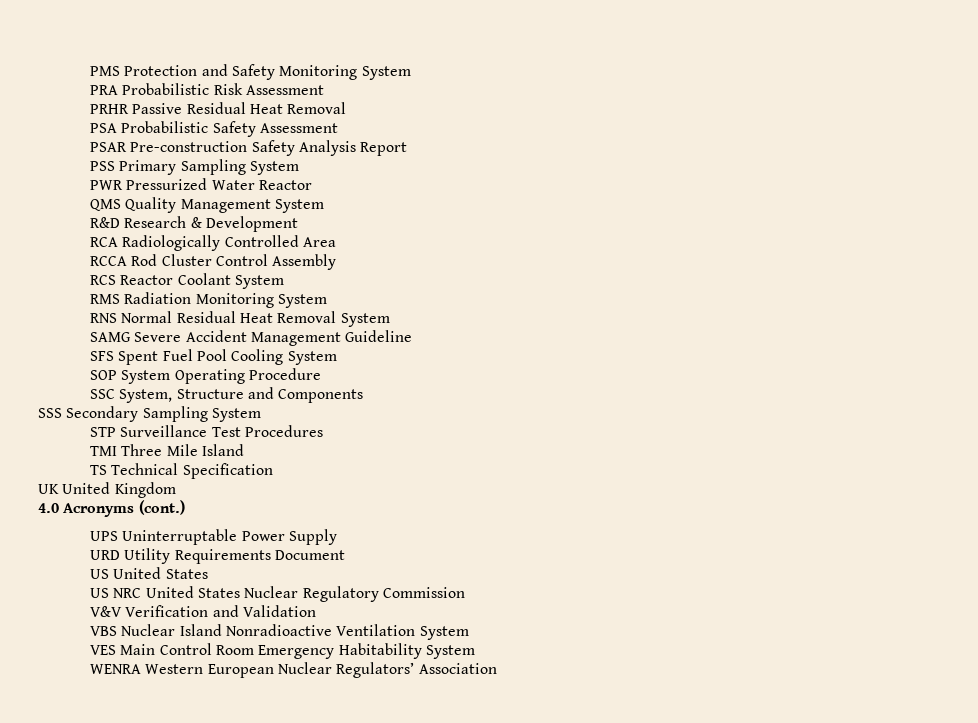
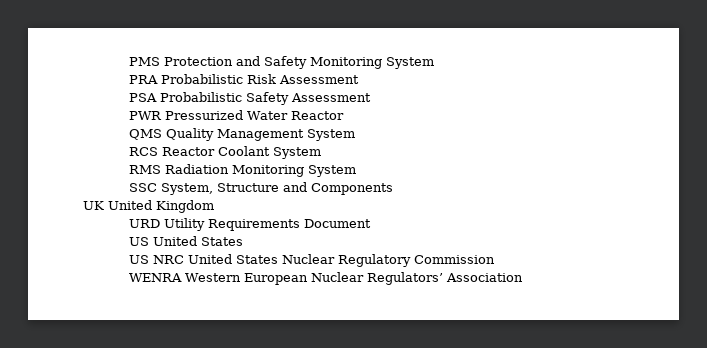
- PRHR Passive Residual Heat Removal
- PSAR Pre-construction Safety Analysis Report
- PSS Primary Sampling System
- R&D Research & Development
- RCA Radiologically Controlled Area
- RCCA Rod Cluster Control Assembly
- RNS Normal Residual Heat Removal System
- SAMG Severe Accident Management Guideline
- SFS Spent Fuel Pool Cooling System
- SOP System Operating Procedure
- SSS Secondary Sampling System
- STP Surveillance Test Procedures
- TMI Three Mile Island
- TS Technical Specification
  UK United Kingdom
- 4.0 Acronyms (cont.)
- UPS Uninterruptable Power Supply
- V&V Verification and Validation
- VBS Nuclear Island Nonradioactive Ventilation System
- VES Main Control Room Emergency Habitability System

